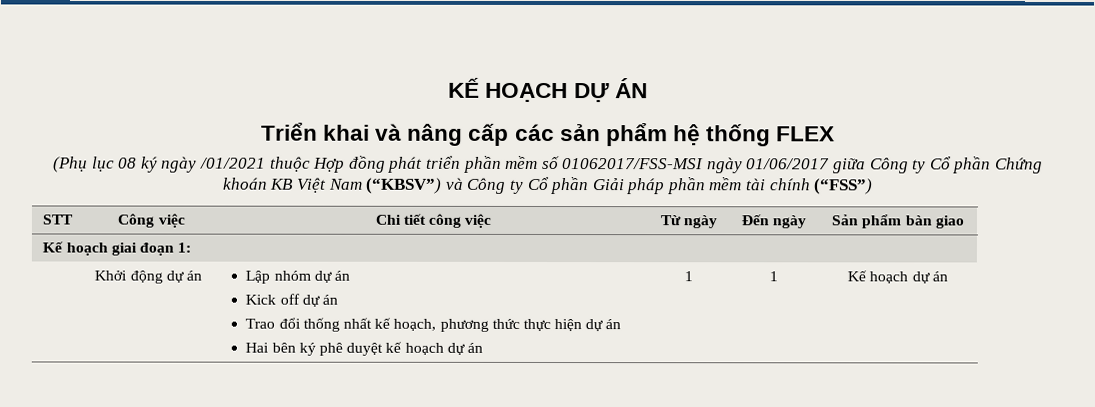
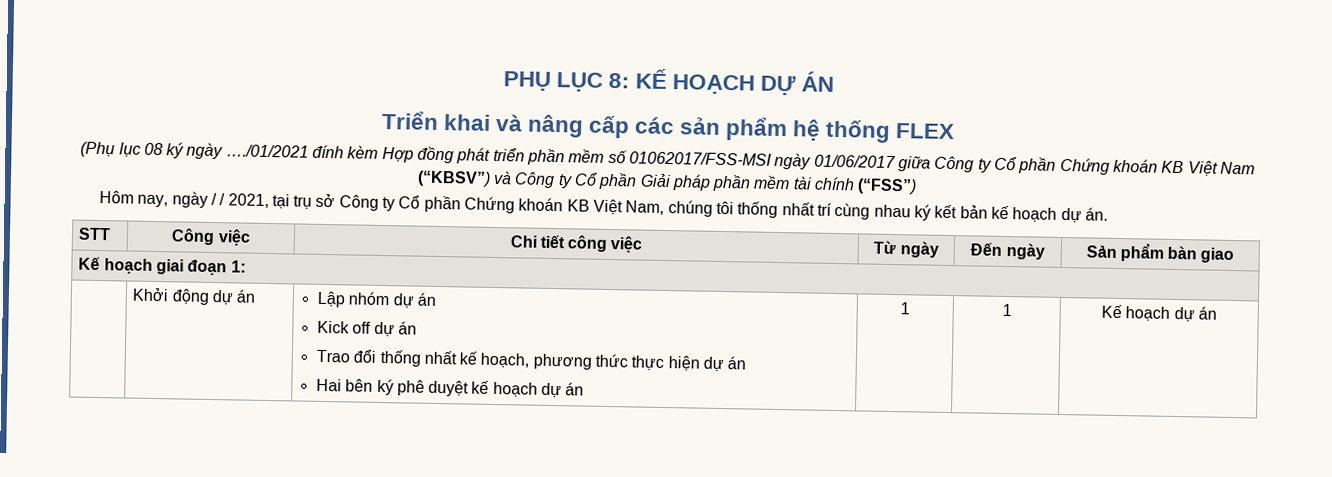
- KẾ HOẠCH DỰ ÁN
+ PHỤ LỤC 8: KẾ HOẠCH DỰ ÁN
- (Phụ lục 08 ký ngày /01/2021 thuộc Hợp đồng phát triển phần mềm số 01062017/FSS-MSI ngày 01/06/2017 giữa Công ty Cổ phần Chứng khoán KB Việt Nam (“KBSV”) và Công ty Cổ phần Giải pháp phần mềm tài chính (“FSS”)
+ (Phụ lục 08 ký ngày …./01/2021 đính kèm Hợp đồng phát triển phần mềm số 01062017/FSS-MSI ngày 01/06/2017 giữa Công ty Cổ phần Chứng khoán KB Việt Nam (“KBSV”) và Công ty Cổ phần Giải pháp phần mềm tài chính (“FSS”)
+ Hôm nay, ngày / / 2021, tại trụ sở Công ty Cổ phần Chứng khoán KB Việt Nam, chúng tôi thống nhất trí cùng nhau ký kết bản kế hoạch dự án.

